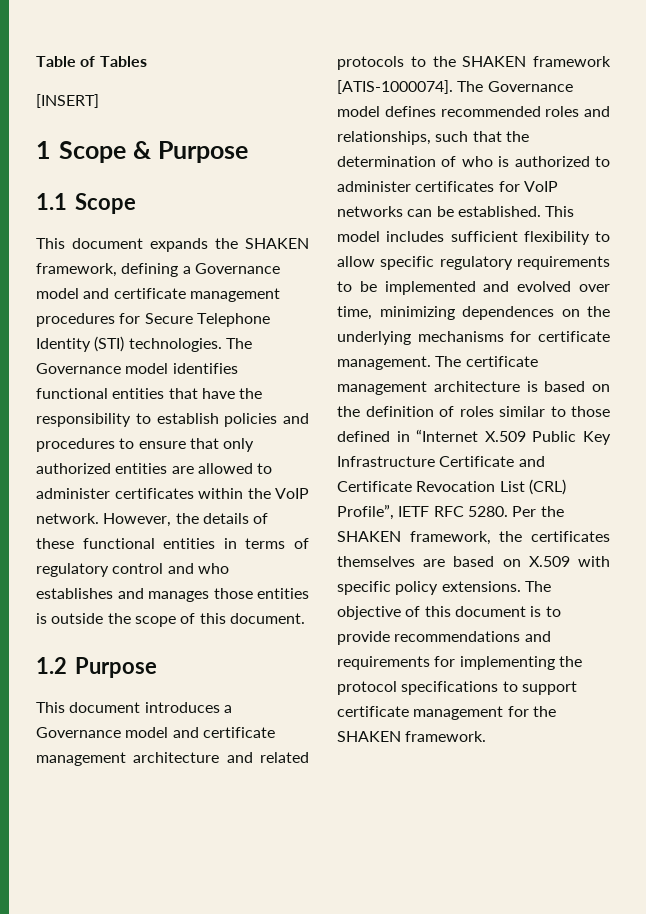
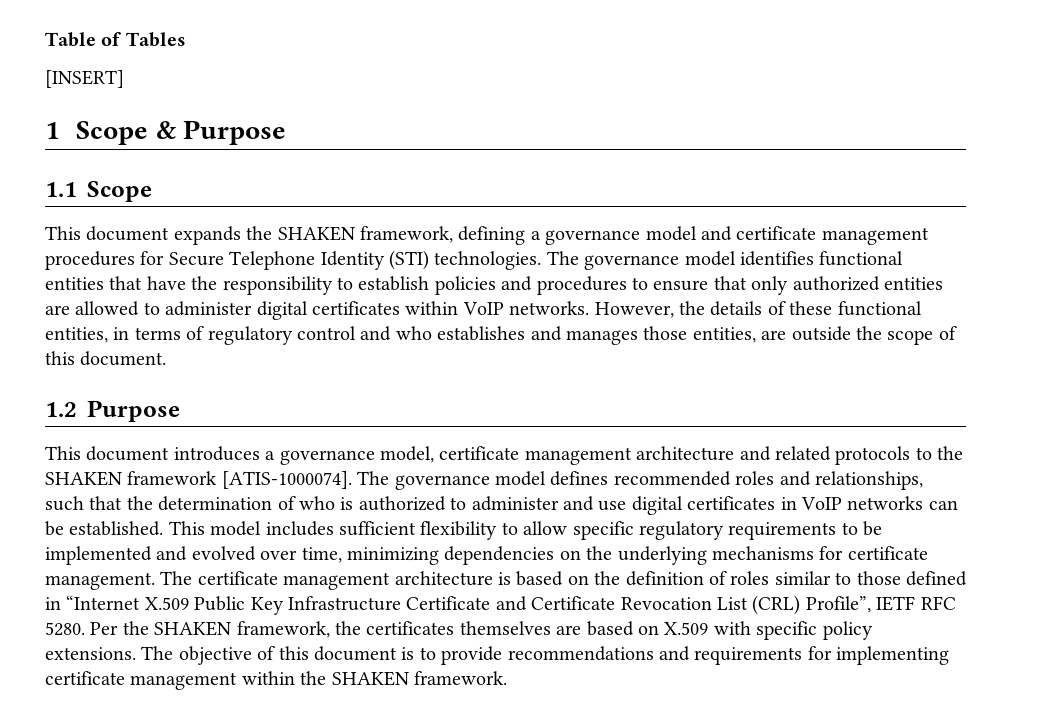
- This document expands the SHAKEN framework, defining a Governance model and certificate management procedures for Secure Telephone Identity (STI) technologies.
+ This document expands the SHAKEN framework, defining a governance model and certificate management procedures for Secure Telephone Identity (STI) technologies.
- The Governance model identifies functional entities that have the responsibility to establish policies and procedures to ensure that only authorized entities are allowed to administer certificates within the VoIP network.
+ The governance model identifies functional entities that have the responsibility to establish policies and procedures to ensure that only authorized entities are allowed to administer digital certificates within VoIP networks.
- However, the details of these functional entities in terms of regulatory control and who establishes and manages those entities is outside the scope of this document.
+ However, the details of these functional entities, in terms of regulatory control and who establishes and manages those entities, are outside the scope of this document.
- This document introduces a Governance model and certificate management architecture and related protocols to the SHAKEN framework [ATIS-1000074].
+ This document introduces a governance model, certificate management architecture and related protocols to the SHAKEN framework [ATIS-1000074].
- The Governance model defines recommended roles and relationships, such that the determination of who is authorized to administer certificates for VoIP networks can be established.
+ The governance model defines recommended roles and relationships, such that the determination of who is authorized to administer and use digital certificates in VoIP networks can be established.
- This model includes sufficient flexibility to allow specific regulatory requirements to be implemented and evolved over time, minimizing dependences on the underlying mechanisms for certificate management.
+ This model includes sufficient flexibility to allow specific regulatory requirements to be implemented and evolved over time, minimizing dependencies on the underlying mechanisms for certificate management.
- The objective of this document is to provide recommendations and requirements for implementing the protocol specifications to support certificate management for the SHAKEN framework.
+ The objective of this document is to provide recommendations and requirements for implementing certificate management within the SHAKEN framework.

